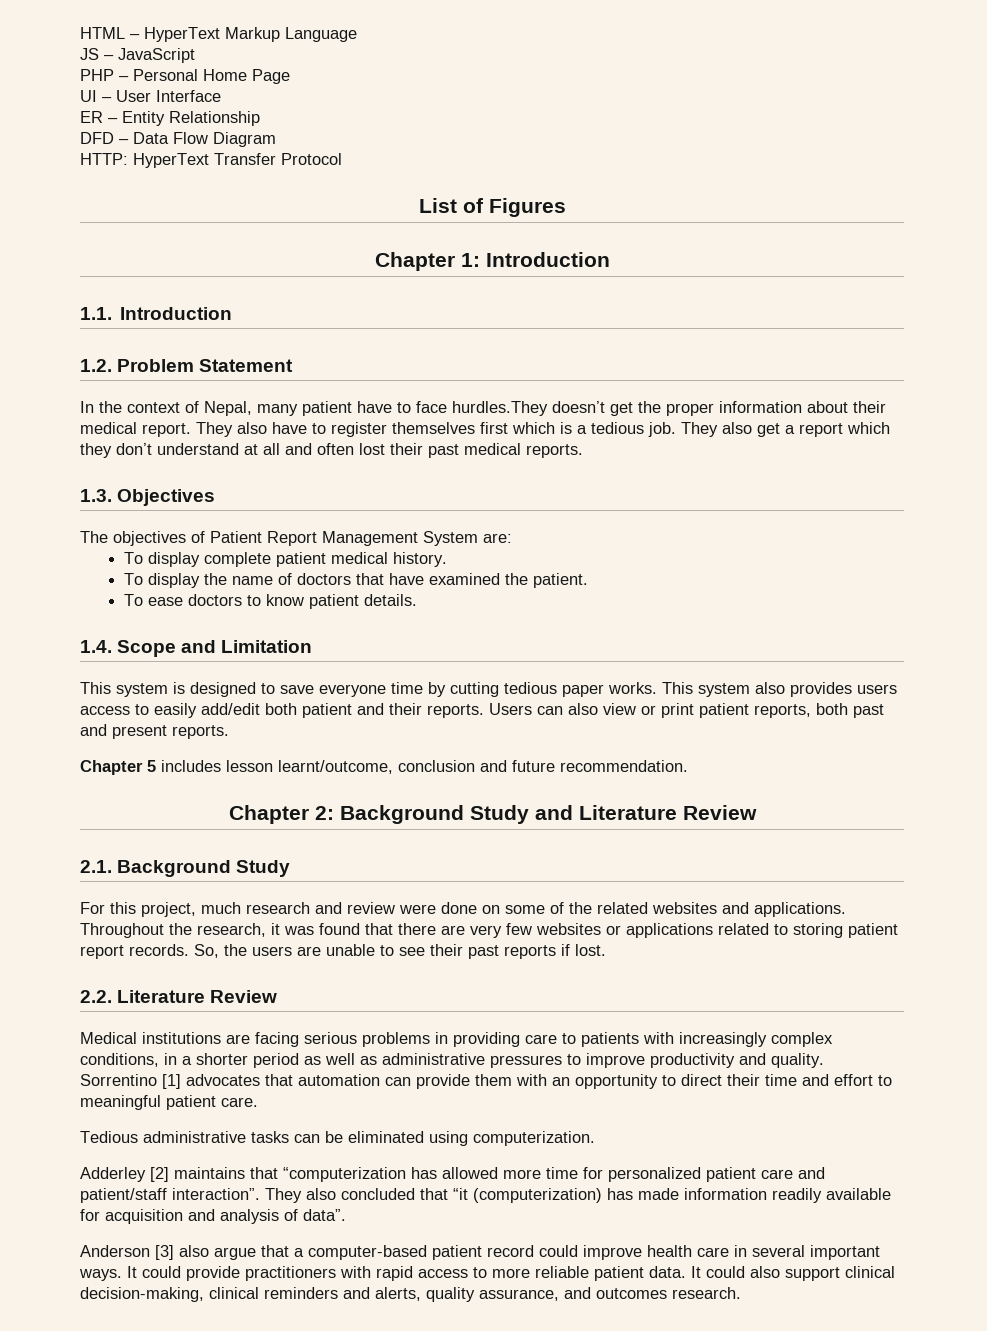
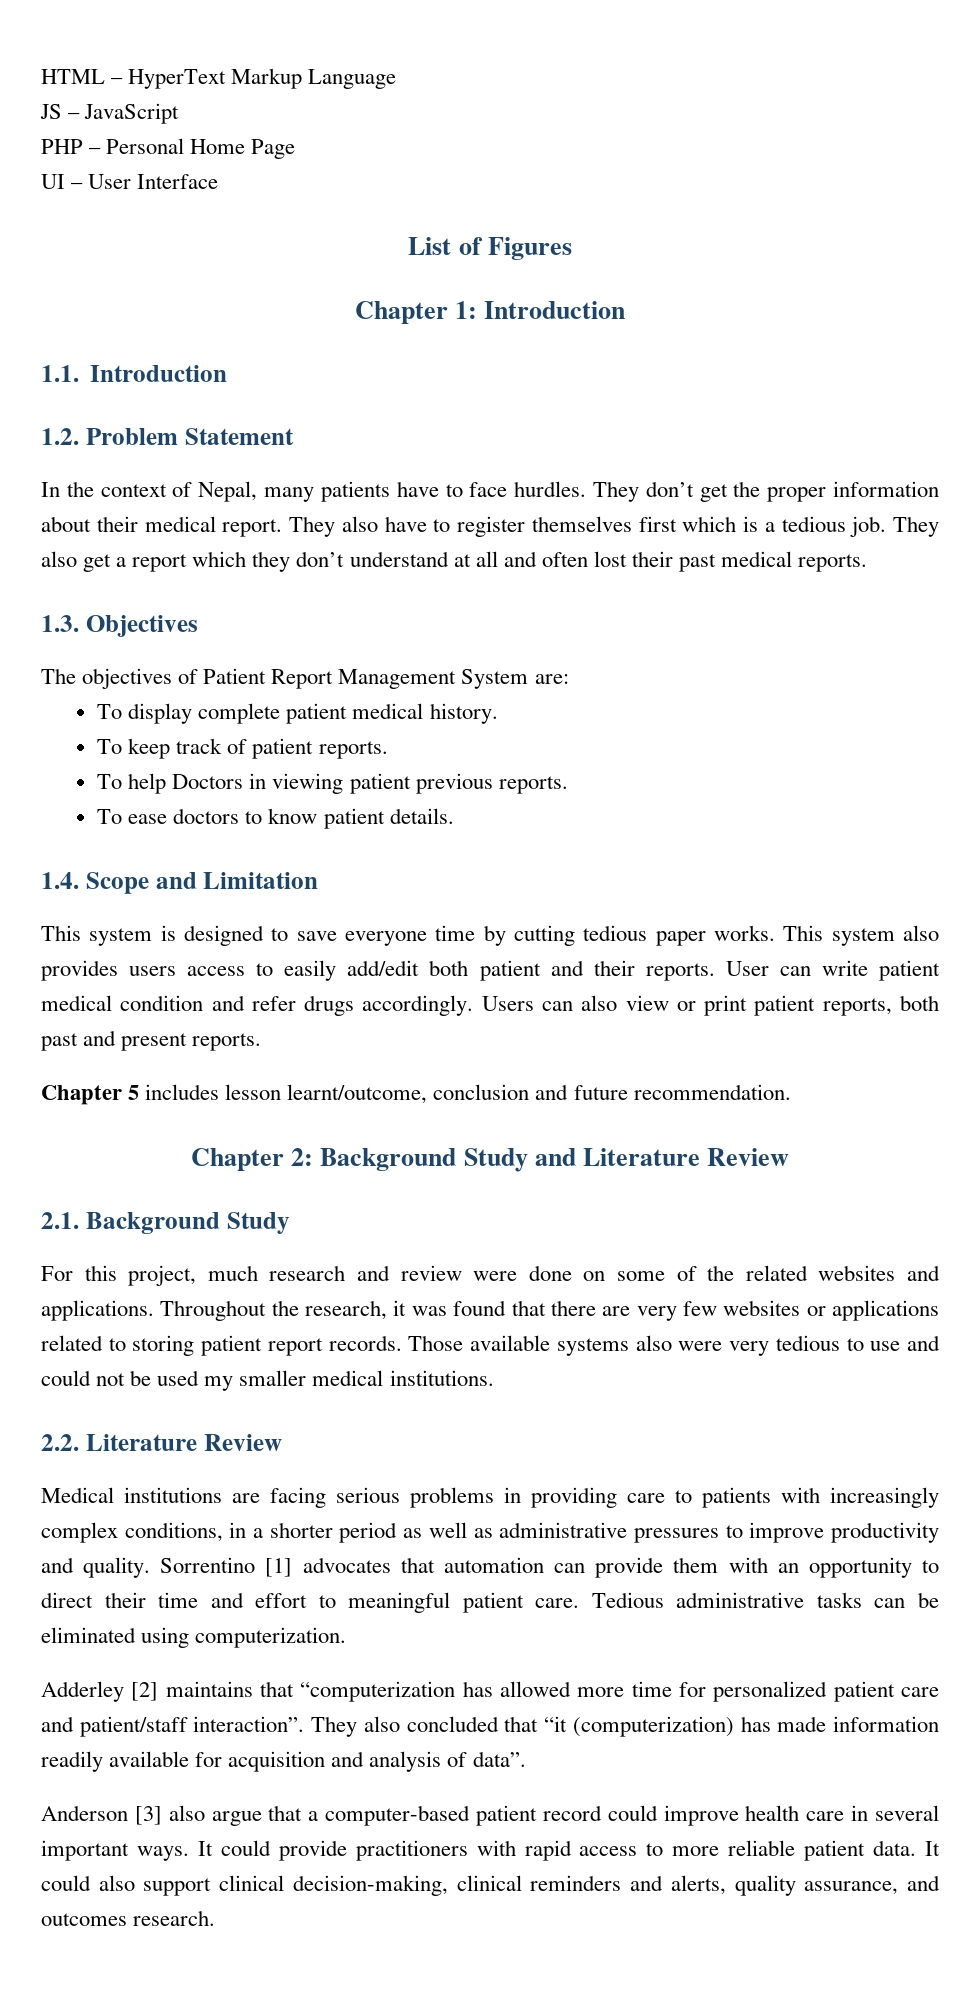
- ER – Entity Relationship
- DFD – Data Flow Diagram
- HTTP: HyperText Transfer Protocol
- In the context of Nepal, many patient have to face hurdles.They doesn’t get the proper information about their medical report.
+ In the context of Nepal, many patients have to face hurdles. They don’t get the proper information about their medical report.
- To display the name of doctors that have examined the patient.
+ To keep track of patient reports.
+ To help Doctors in viewing patient previous reports.
+ User can write patient medical condition and refer drugs accordingly.
- So, the users are unable to see their past reports if lost.
+ Those available systems also were very tedious to use and could not be used my smaller medical institutions.
- Sorrentino [1] advocates that automation can provide them with an opportunity to direct their time and effort to meaningful patient care.
- Tedious administrative tasks can be eliminated using computerization.
+ Sorrentino [1] advocates that automation can provide them with an opportunity to direct their time and effort to meaningful patient care. Tedious administrative tasks can be eliminated using computerization.

